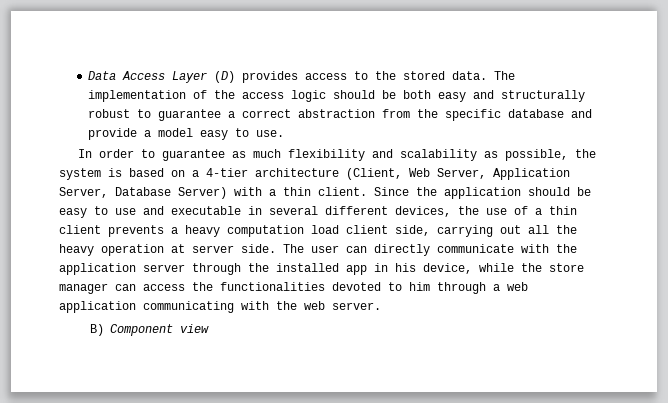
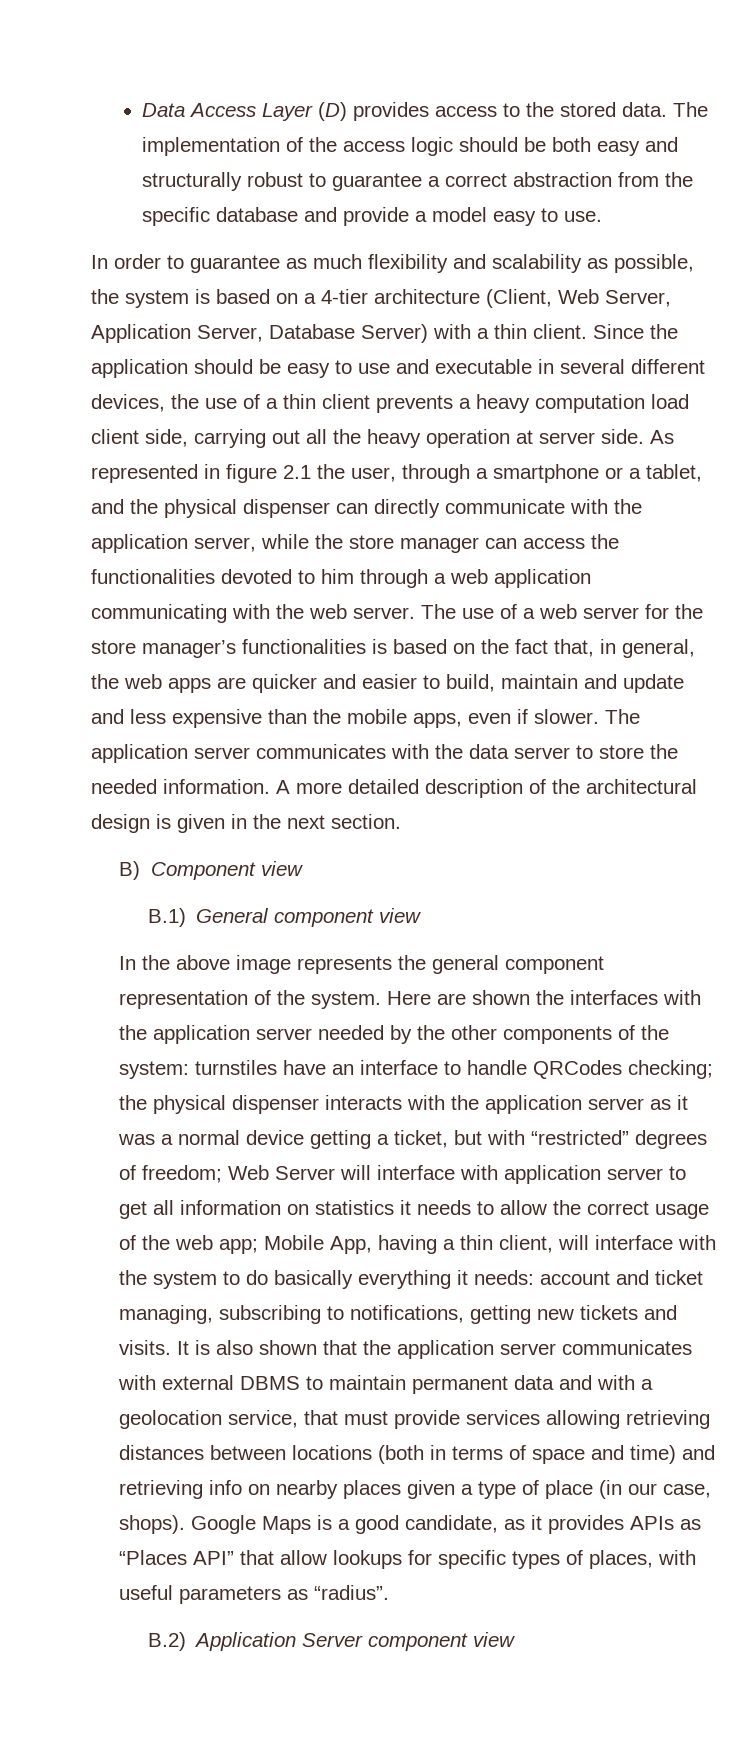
- The user can directly communicate with the application server through the installed app in his device, while the store manager can access the functionalities devoted to him through a web application communicating with the web server.
+ As represented in figure 2.1 the user, through a smartphone or a tablet, and the physical dispenser can directly communicate with the application server, while the store manager can access the functionalities devoted to him through a web application communicating with the web server. The use of a web server for the store manager’s functionalities is based on the fact that, in general, the web apps are quicker and easier to build, maintain and update and less expensive than the mobile apps, even if slower. The application server communicates with the data server to store the needed information. A more detailed description of the architectural design is given in the next section.
  B) Component view
+ B.1) General component view
+ In the above image represents the general component representation of the system. Here are shown the interfaces with the application server needed by the other components of the system: turnstiles have an interface to handle QRCodes checking; the physical dispenser interacts with the application server as it was a normal device getting a ticket, but with “restricted” degrees of freedom; Web Server will interface with application server to get all information on statistics it needs to allow the correct usage of the web app; Mobile App, having a thin client, will interface with the system to do basically everything it needs: account and ticket managing, subscribing to notifications, getting new tickets and visits. It is also shown that the application server communicates with external DBMS to maintain permanent data and with a geolocation service, that must provide services allowing retrieving distances between locations (both in terms of space and time) and retrieving info on nearby places given a type of place (in our case, shops). Google Maps is a good candidate, as it provides APIs as “Places API” that allow lookups for specific types of places, with useful parameters as “radius”.
+ B.2) Application Server component view

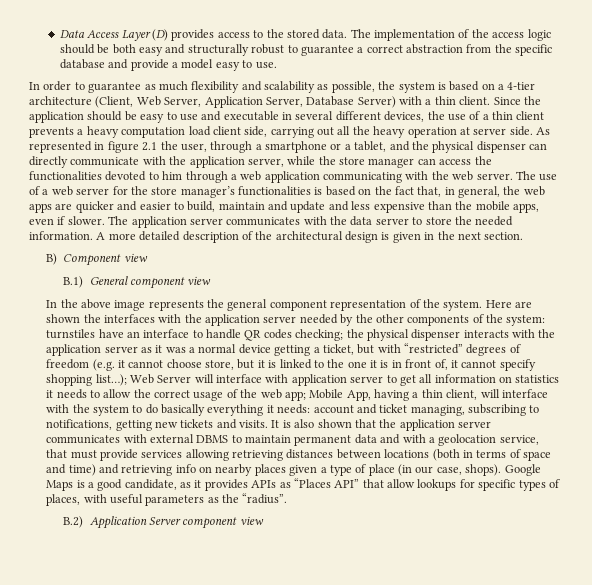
- turnstiles have an interface to handle QRCodes checking;
+ turnstiles have an interface to handle QR codes checking;
- the physical dispenser interacts with the application server as it was a normal device getting a ticket, but with “restricted” degrees of freedom;
+ the physical dispenser interacts with the application server as it was a normal device getting a ticket, but with “restricted” degrees of freedom (e.g. it cannot choose store, but it is linked to the one it is in front of, it cannot specify shopping list…);
- Google Maps is a good candidate, as it provides APIs as “Places API” that allow lookups for specific types of places, with useful parameters as “radius”.
+ Google Maps is a good candidate, as it provides APIs as “Places API” that allow lookups for specific types of places, with useful parameters as the “radius”.

